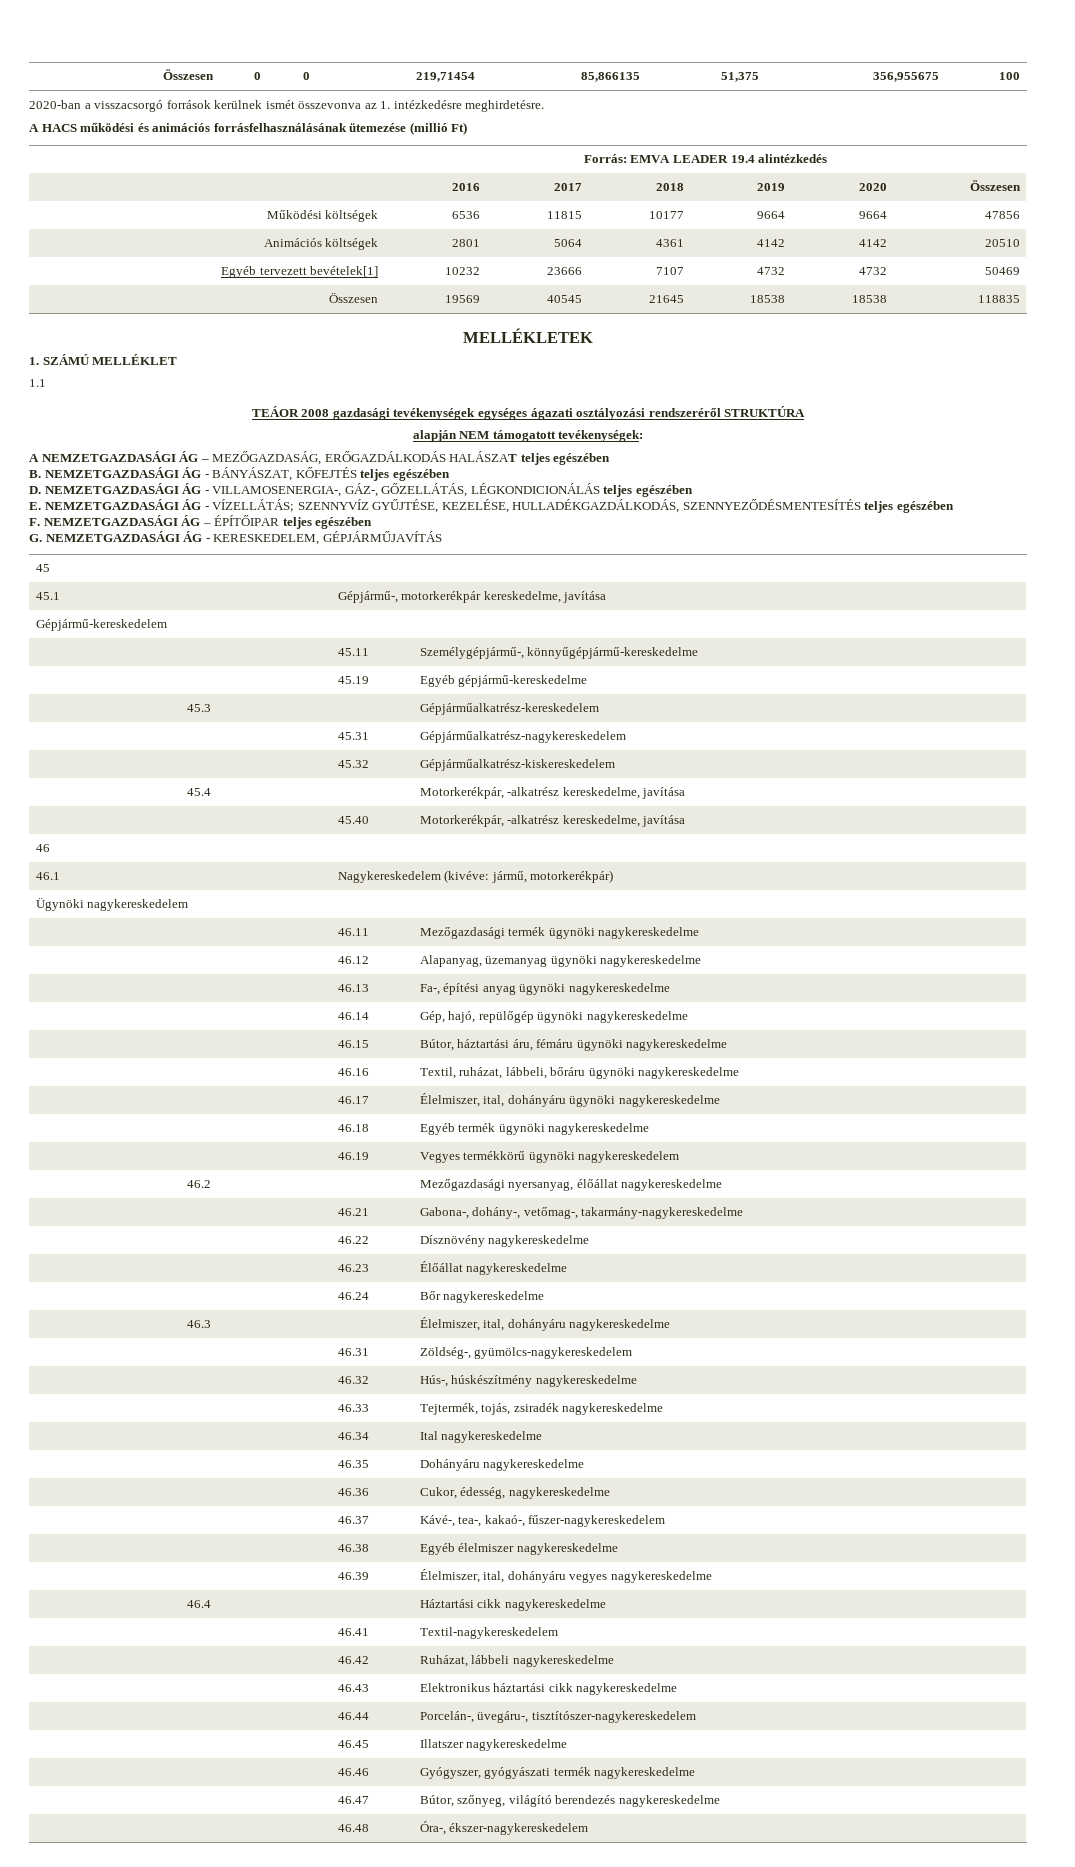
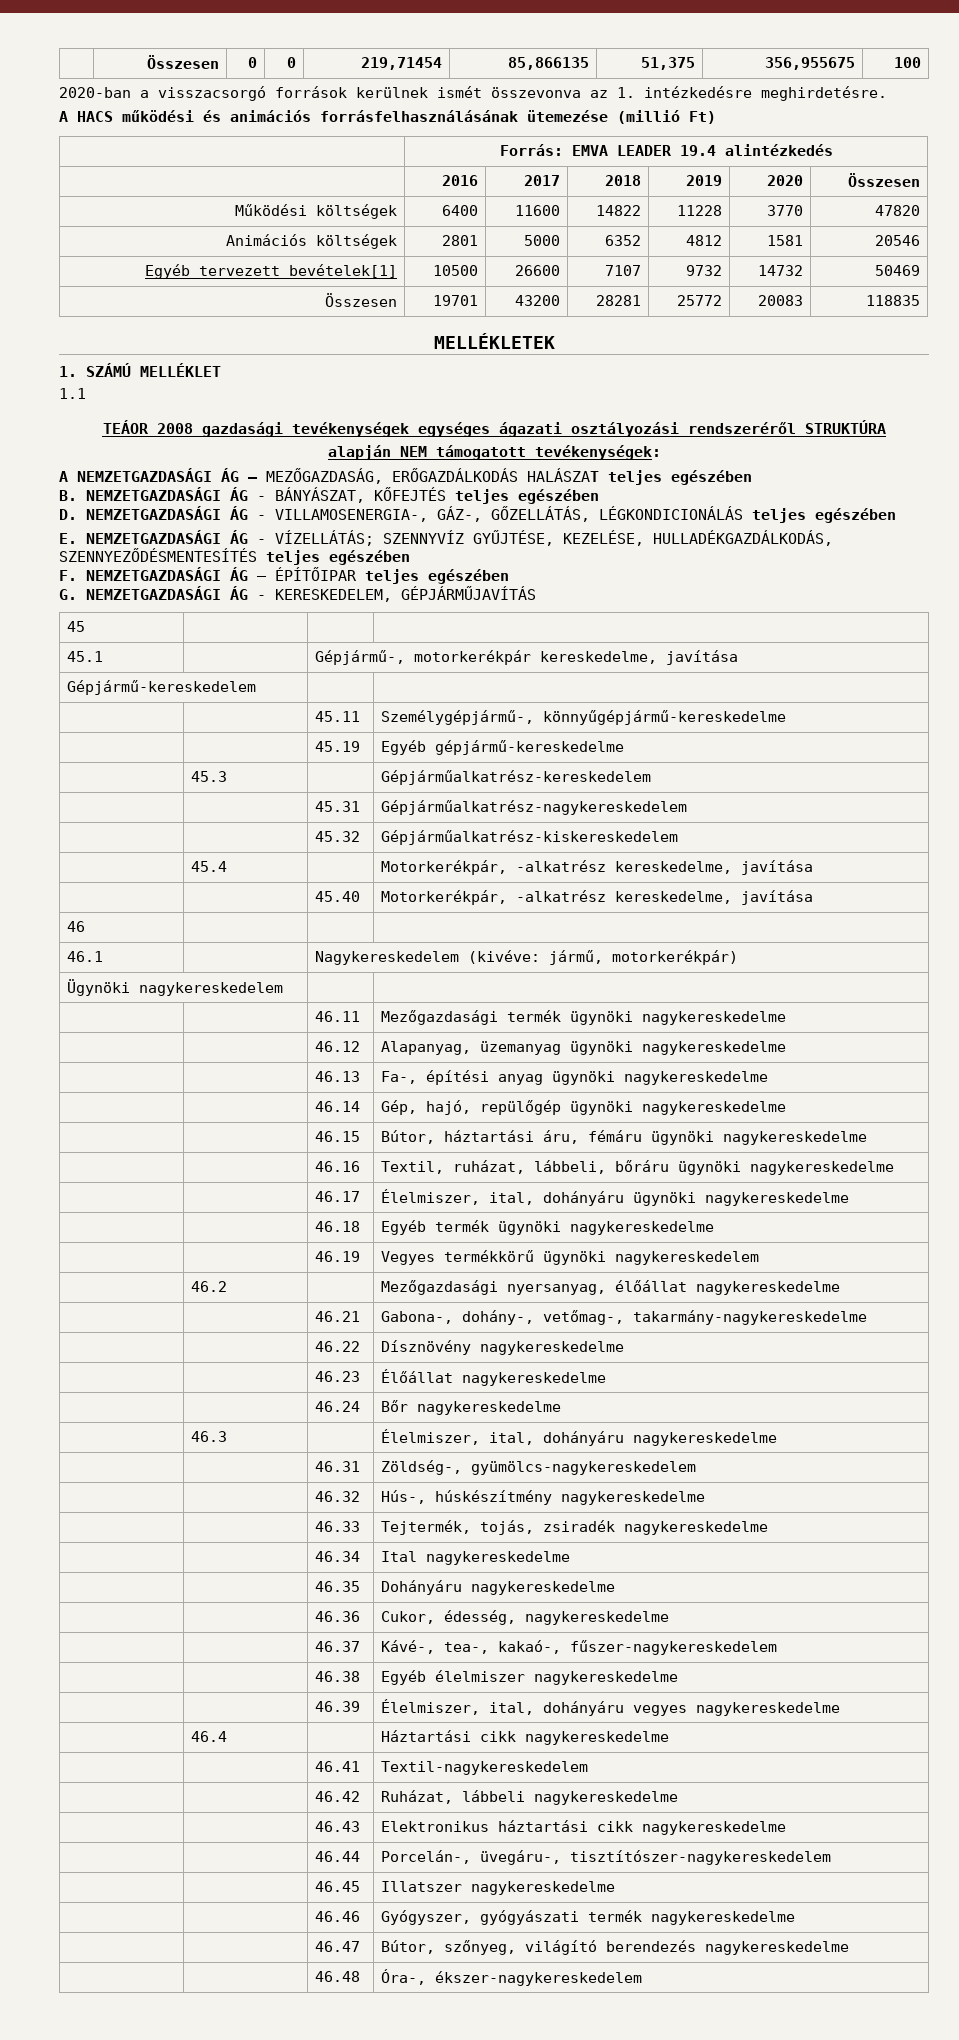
- Működési költségek | 6536 | 11815 | 10177 | 9664 | 9664 | 47856
- Animációs költségek | 2801 | 5064 | 4361 | 4142 | 4142 | 20510
+ Működési költségek | 6400 | 11600 | 14822 | 11228 | 3770 | 47820
+ Animációs költségek | 2801 | 5000 | 6352 | 4812 | 1581 | 20546
- Egyéb tervezett bevételek[1] | 10232 | 23666 | 7107 | 4732 | 4732 | 50469
+ Egyéb tervezett bevételek[1] | 10500 | 26600 | 7107 | 9732 | 14732 | 50469
- Összesen | 19569 | 40545 | 21645 | 18538 | 18538 | 118835
+ Összesen | 19701 | 43200 | 28281 | 25772 | 20083 | 118835

